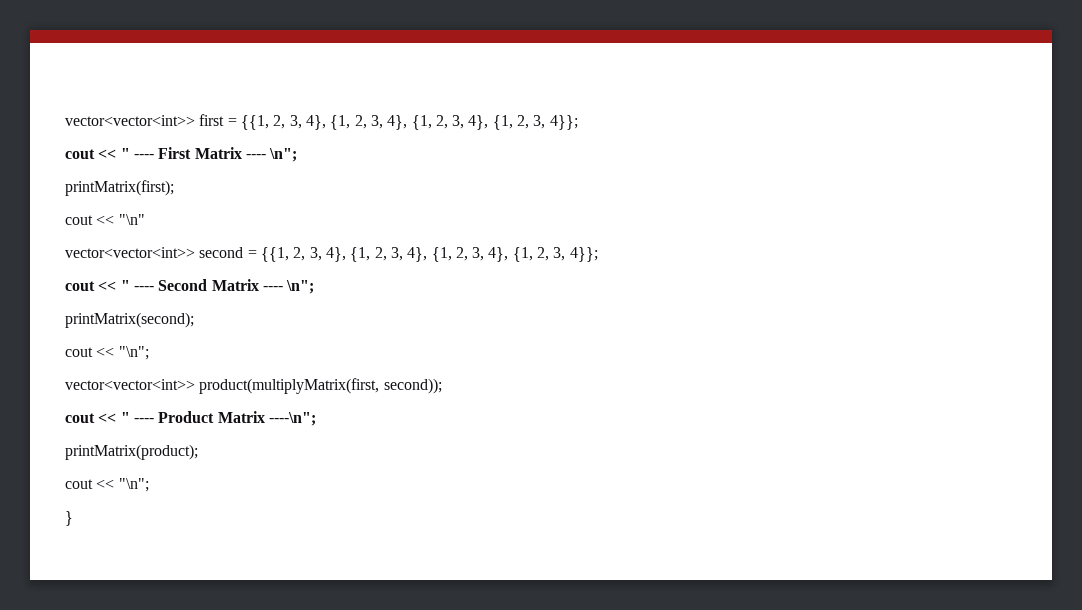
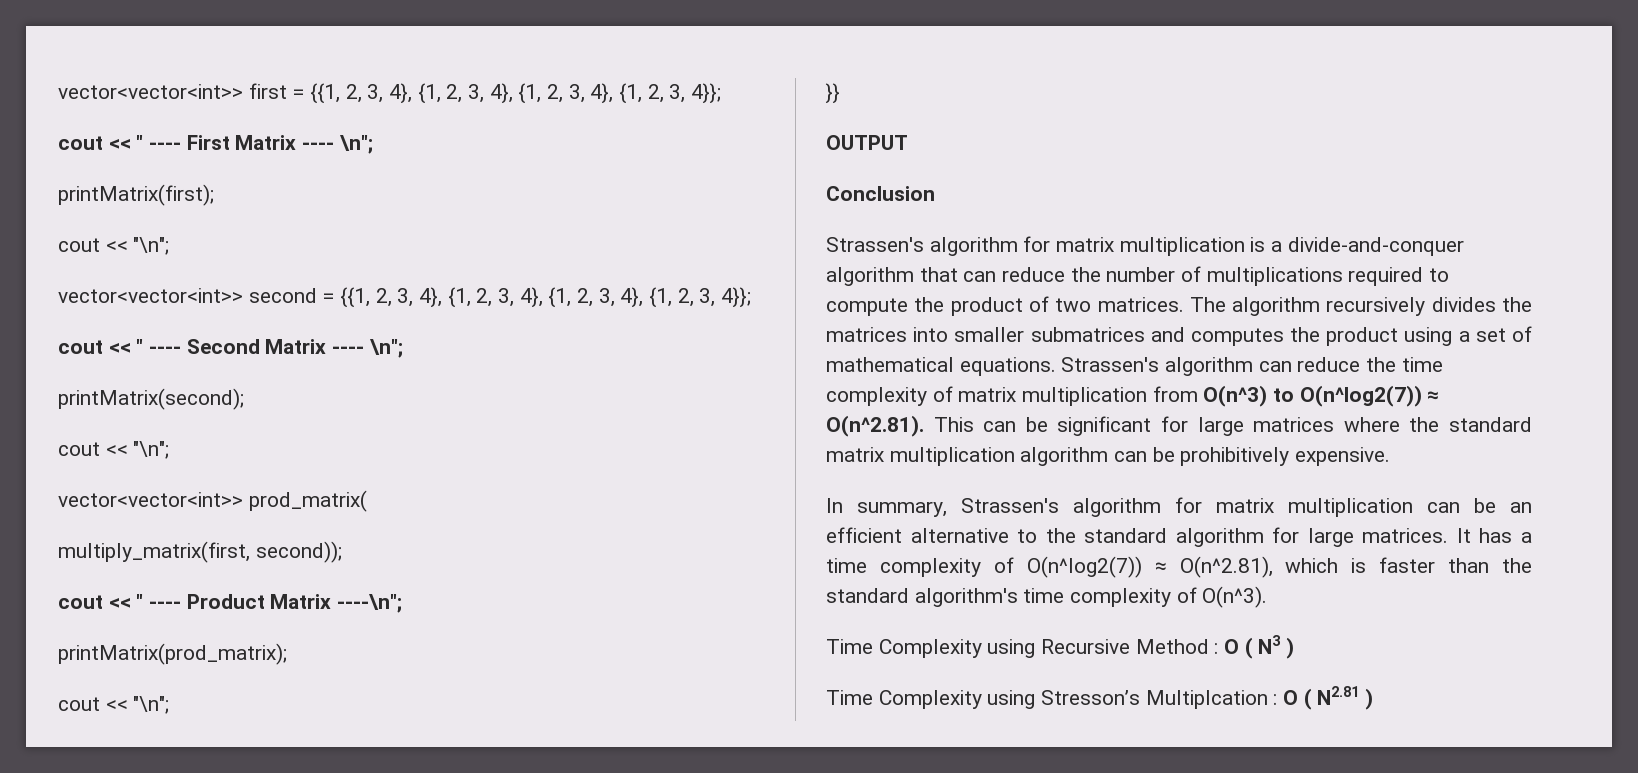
  printMatrix(first);
- cout << "\n"
+ cout << "\n";
- vector<vector<int>> product(multiplyMatrix(first, second));
+ vector<vector<int>> prod_matrix(
+ multiply_matrix(first, second));
- printMatrix(product);
+ printMatrix(prod_matrix);
  cout << "\n";
- }
+ }}
+ OUTPUT
+ Conclusion
+ Strassen's algorithm for matrix multiplication is a divide-and-conquer algorithm that can reduce the number of multiplications required to compute the product of two matrices. The algorithm recursively divides the matrices into smaller submatrices and computes the product using a set of mathematical equations. Strassen's algorithm can reduce the time complexity of matrix multiplication from O(n^3) to O(n^log2(7)) ≈ O(n^2.81). This can be significant for large matrices where the standard matrix multiplication algorithm can be prohibitively expensive.
+ In summary, Strassen's algorithm for matrix multiplication can be an efficient alternative to the standard algorithm for large matrices. It has a time complexity of O(n^log2(7)) ≈ O(n^2.81), which is faster than the standard algorithm's time complexity of O(n^3).
+ Time Complexity using Recursive Method : O ( N3 )
+ Time Complexity using Stresson’s Multiplcation : O ( N2.81 )

